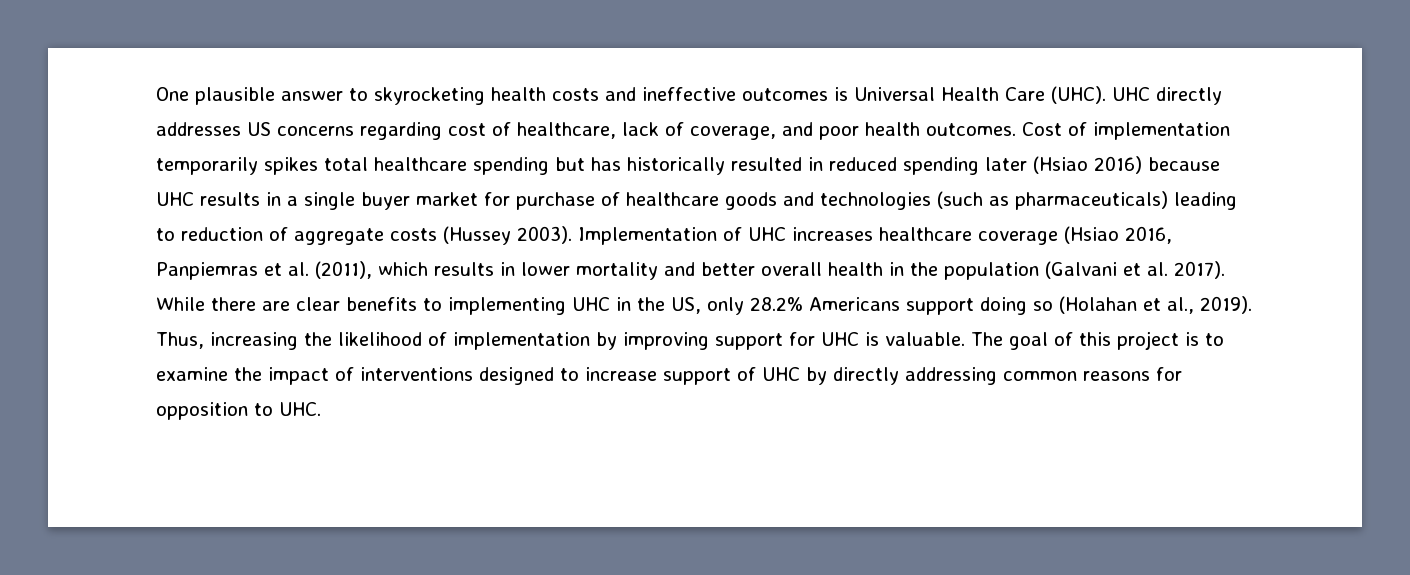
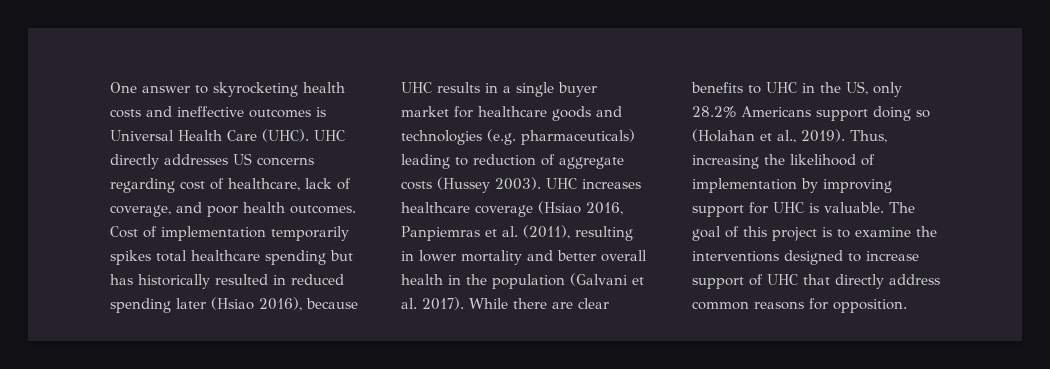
- One plausible answer to skyrocketing health costs and ineffective outcomes is Universal Health Care (UHC).
+ One answer to skyrocketing health costs and ineffective outcomes is Universal Health Care (UHC).
- Cost of implementation temporarily spikes total healthcare spending but has historically resulted in reduced spending later (Hsiao 2016) because UHC results in a single buyer market for purchase of healthcare goods and technologies (such as pharmaceuticals) leading to reduction of aggregate costs (Hussey 2003).
+ Cost of implementation temporarily spikes total healthcare spending but has historically resulted in reduced spending later (Hsiao 2016), because UHC results in a single buyer market for healthcare goods and technologies (e.g. pharmaceuticals) leading to reduction of aggregate costs (Hussey 2003).
- Implementation of UHC increases healthcare coverage (Hsiao 2016, Panpiemras et al. (2011), which results in lower mortality and better overall health in the population (Galvani et al. 2017).
+ UHC increases healthcare coverage (Hsiao 2016, Panpiemras et al. (2011), resulting in lower mortality and better overall health in the population (Galvani et al. 2017).
- While there are clear benefits to implementing UHC in the US, only 28.2% Americans support doing so (Holahan et al., 2019).
+ While there are clear benefits to UHC in the US, only 28.2% Americans support doing so (Holahan et al., 2019).
- The goal of this project is to examine the impact of interventions designed to increase support of UHC by directly addressing common reasons for opposition to UHC.
+ The goal of this project is to examine the interventions designed to increase support of UHC that directly address common reasons for opposition.

